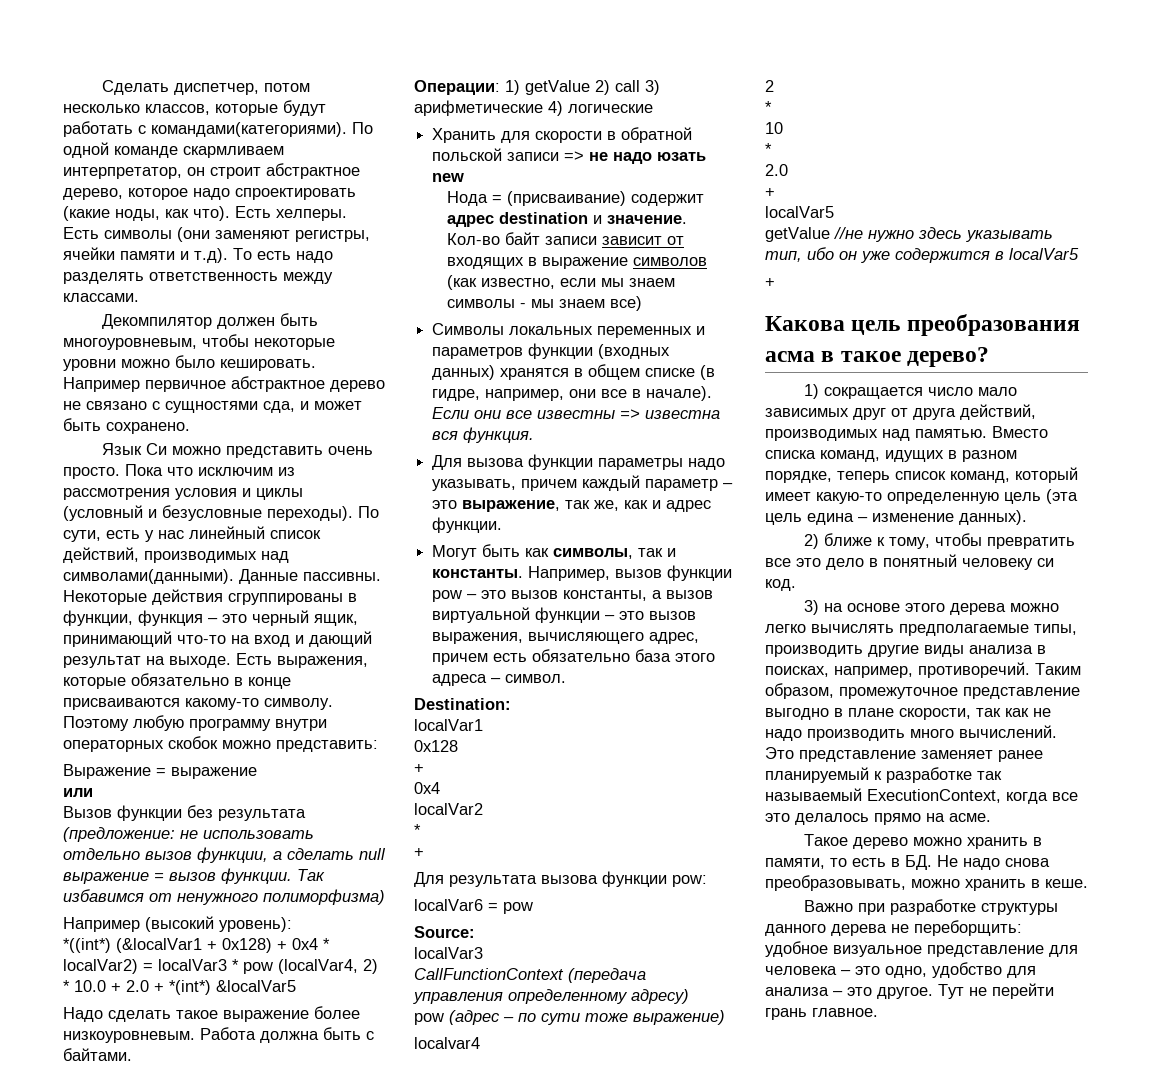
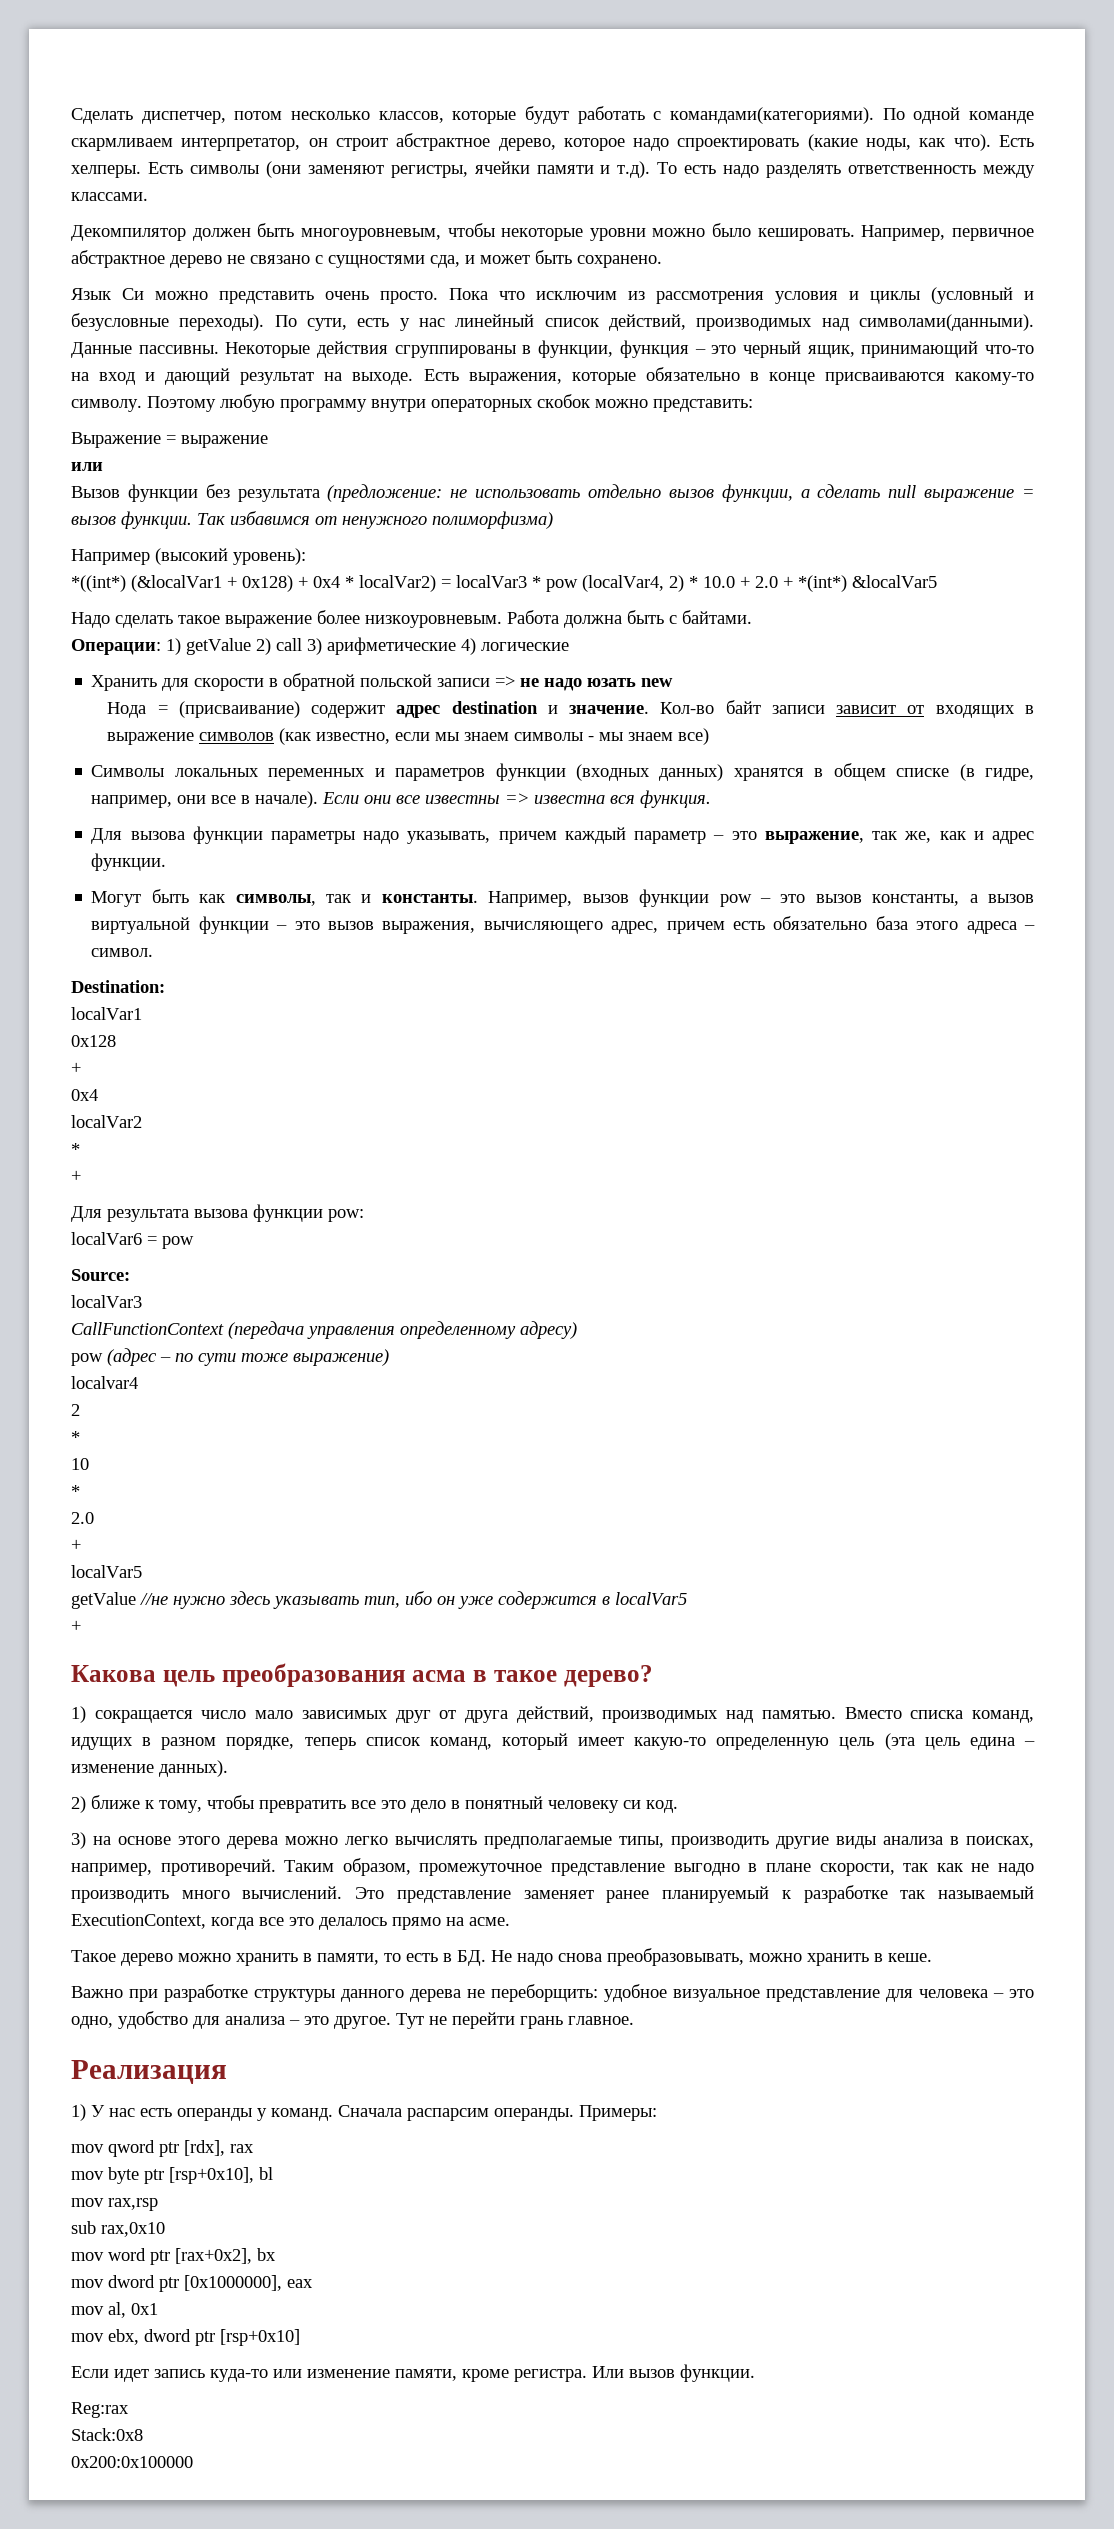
- Например первичное абстрактное дерево не связано с сущностями сда, и может быть сохранено.
+ Например, первичное абстрактное дерево не связано с сущностями сда, и может быть сохранено.
+ Реализация
+ 1) У нас есть операнды у команд. Сначала распарсим операнды. Примеры:
+ mov qword ptr [rdx], rax
+ mov byte ptr [rsp+0x10], bl
+ mov rax,rsp
+ sub rax,0x10
+ mov word ptr [rax+0x2], bx
+ mov dword ptr [0x1000000], eax
+ mov al, 0x1
+ mov ebx, dword ptr [rsp+0x10]
+ Если идет запись куда-то или изменение памяти, кроме регистра. Или вызов функции.
+ Reg:rax
+ Stack:0x8
+ 0x200:0x100000

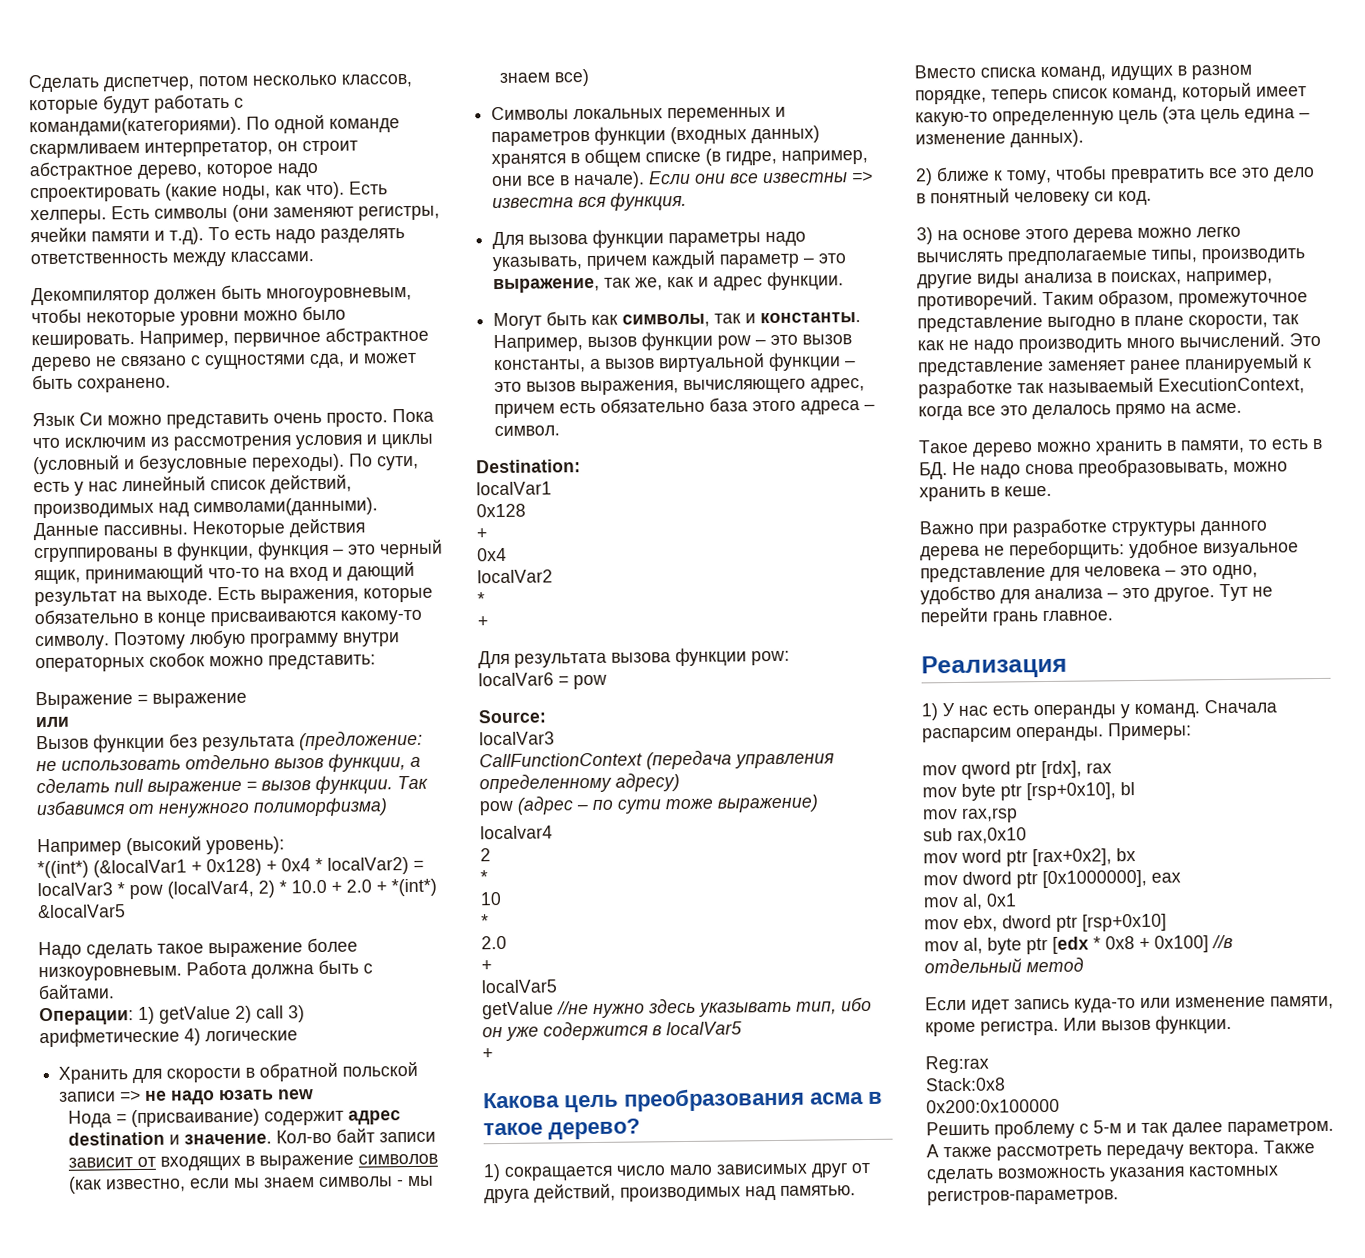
+ mov al, byte ptr [edx * 0x8 + 0x100] //в отдельный метод
+ Решить проблему с 5-м и так далее параметром. А также рассмотреть передачу вектора. Также сделать возможность указания кастомных регистров-параметров.

